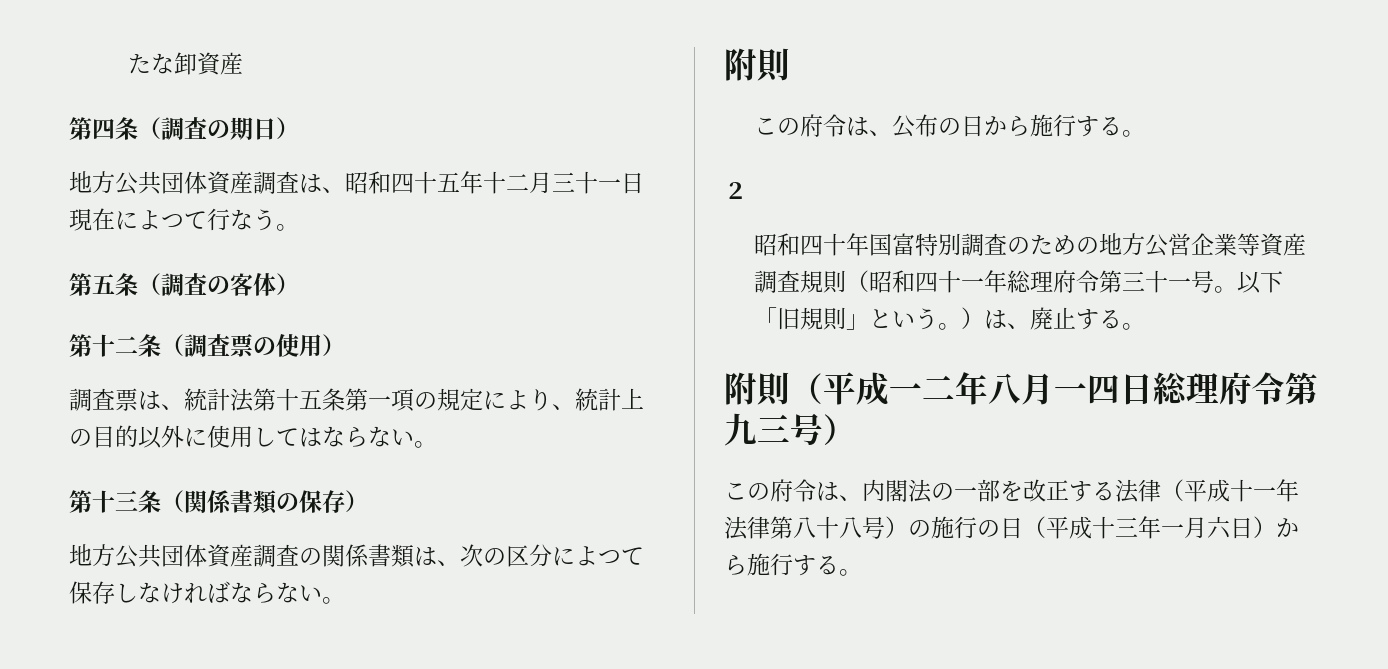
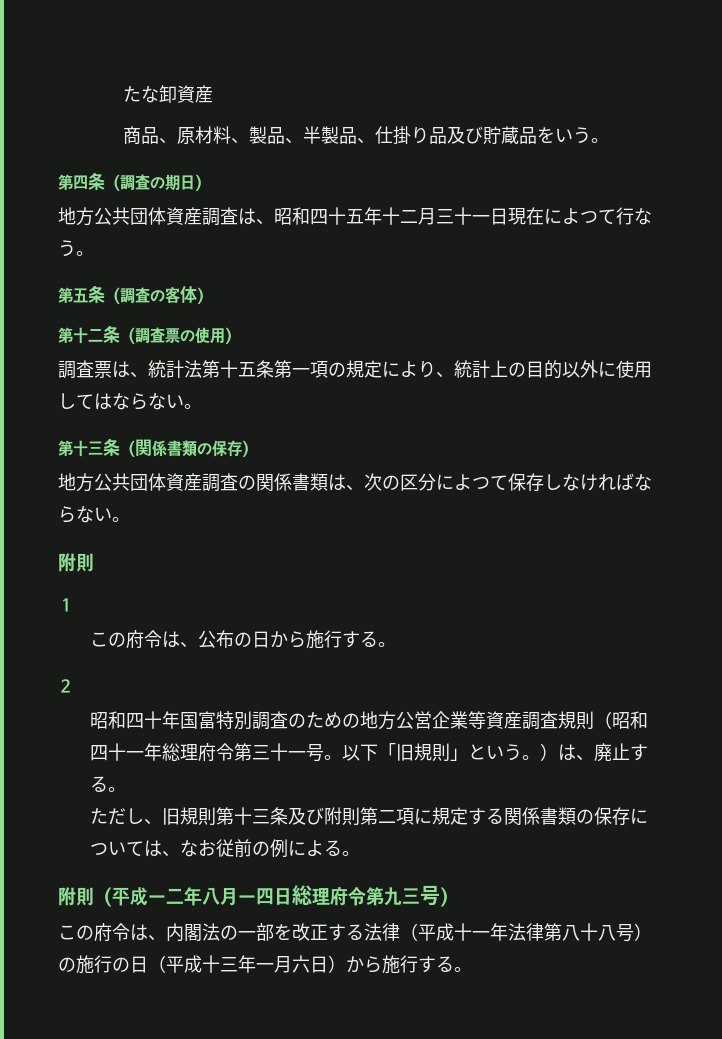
+ 商品、原材料、製品、半製品、仕掛り品及び貯蔵品をいう。
+ １
+ ただし、旧規則第十三条及び附則第二項に規定する関係書類の保存については、なお従前の例による。

